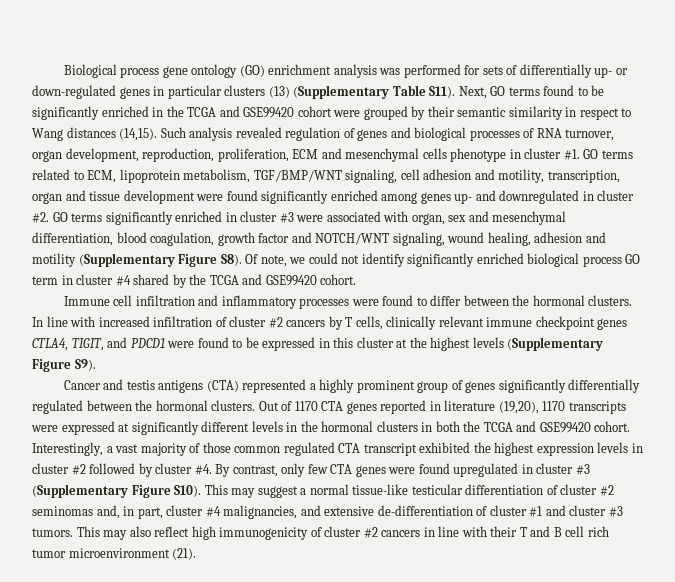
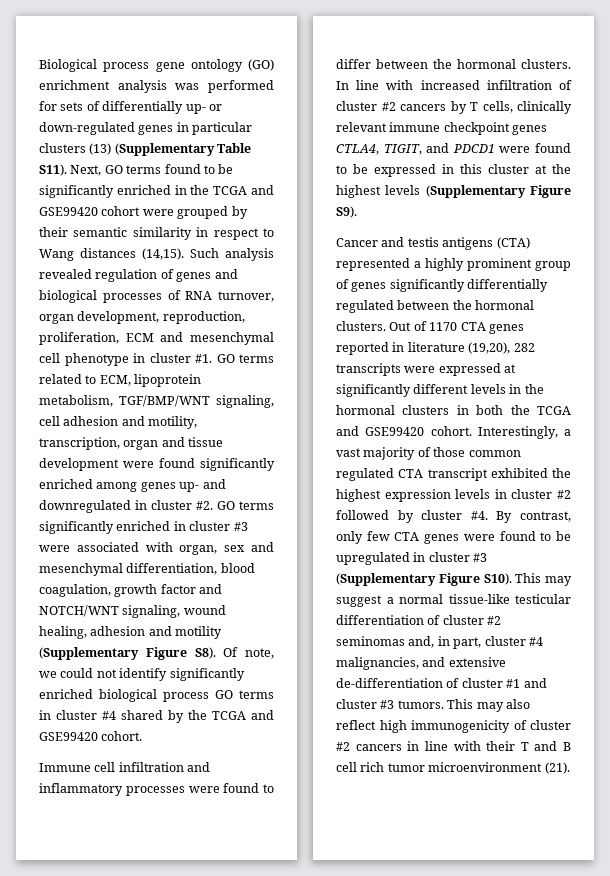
- Such analysis revealed regulation of genes and biological processes of RNA turnover, organ development, reproduction, proliferation, ECM and mesenchymal cells phenotype in cluster #1.
+ Such analysis revealed regulation of genes and biological processes of RNA turnover, organ development, reproduction, proliferation, ECM and mesenchymal cell phenotype in cluster #1.
- GO terms significantly enriched in cluster #3 were associated with organ, sex and mesenchymal differentiation, blood coagulation, growth factor and NOTCH/WNT signaling, wound healing, adhesion and motility (Supplementary Figure S8). Of note, we could not identify significantly enriched biological process GO term in cluster #4 shared by the TCGA and GSE99420 cohort.
+ GO terms significantly enriched in cluster #3 were associated with organ, sex and mesenchymal differentiation, blood coagulation, growth factor and NOTCH/WNT signaling, wound healing, adhesion and motility (Supplementary Figure S8). Of note, we could not identify significantly enriched biological process GO terms in cluster #4 shared by the TCGA and GSE99420 cohort.
- Out of 1170 CTA genes reported in literature (19,20), 1170 transcripts were expressed at significantly different levels in the hormonal clusters in both the TCGA and GSE99420 cohort.
+ Out of 1170 CTA genes reported in literature (19,20), 282 transcripts were expressed at significantly different levels in the hormonal clusters in both the TCGA and GSE99420 cohort.
- By contrast, only few CTA genes were found upregulated in cluster #3 (Supplementary Figure S10).
+ By contrast, only few CTA genes were found to be upregulated in cluster #3 (Supplementary Figure S10).

